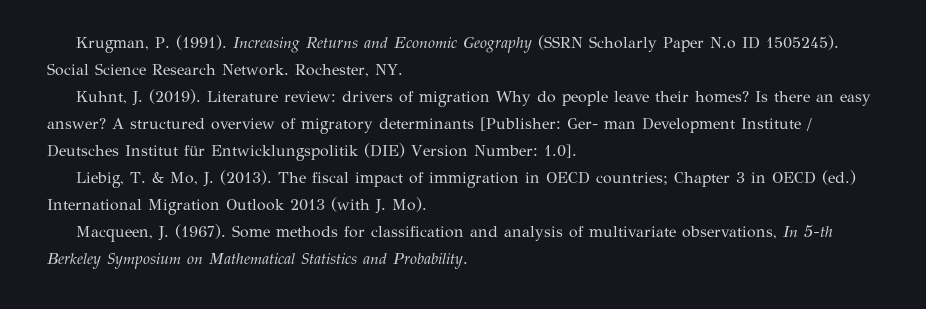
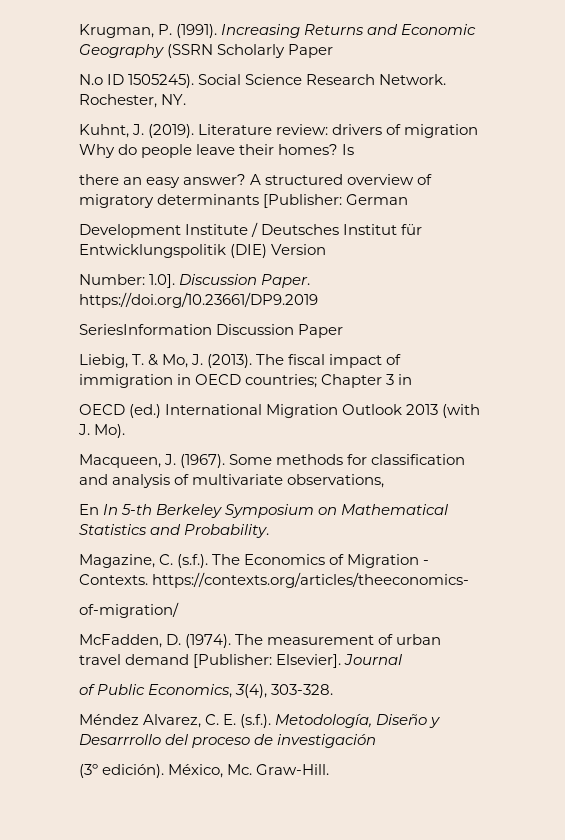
- Increasing Returns and Economic Geography (SSRN Scholarly Paper N.o ID 1505245).
+ Increasing Returns and Economic Geography (SSRN Scholarly Paper
+ N.o ID 1505245).
- Is there an easy answer?
+ Is
+ there an easy answer?
- A structured overview of migratory determinants [Publisher: Ger- man Development Institute / Deutsches Institut für Entwicklungspolitik (DIE) Version Number: 1.0].
+ A structured overview of migratory determinants [Publisher: German
+ Development Institute / Deutsches Institut für Entwicklungspolitik (DIE) Version
+ Number: 1.0]. Discussion Paper. https://doi.org/10.23661/DP9.2019
+ SeriesInformation Discussion Paper
- The fiscal impact of immigration in OECD countries; Chapter 3 in OECD (ed.) International Migration Outlook 2013 (with J. Mo).
+ The fiscal impact of immigration in OECD countries; Chapter 3 in
+ OECD (ed.) International Migration Outlook 2013 (with J. Mo).
- Some methods for classification and analysis of multivariate observations, In 5-th Berkeley Symposium on Mathematical Statistics and Probability.
+ Some methods for classification and analysis of multivariate observations,
+ En In 5-th Berkeley Symposium on Mathematical Statistics and Probability.
+ Magazine, C. (s.f.). The Economics of Migration - Contexts. https://contexts.org/articles/theeconomics-
+ of-migration/
+ McFadden, D. (1974). The measurement of urban travel demand [Publisher: Elsevier]. Journal
+ of Public Economics, 3(4), 303-328.
+ Méndez Alvarez, C. E. (s.f.). Metodología, Diseño y Desarrrollo del proceso de investigación
+ (3º edición). México, Mc. Graw-Hill.

